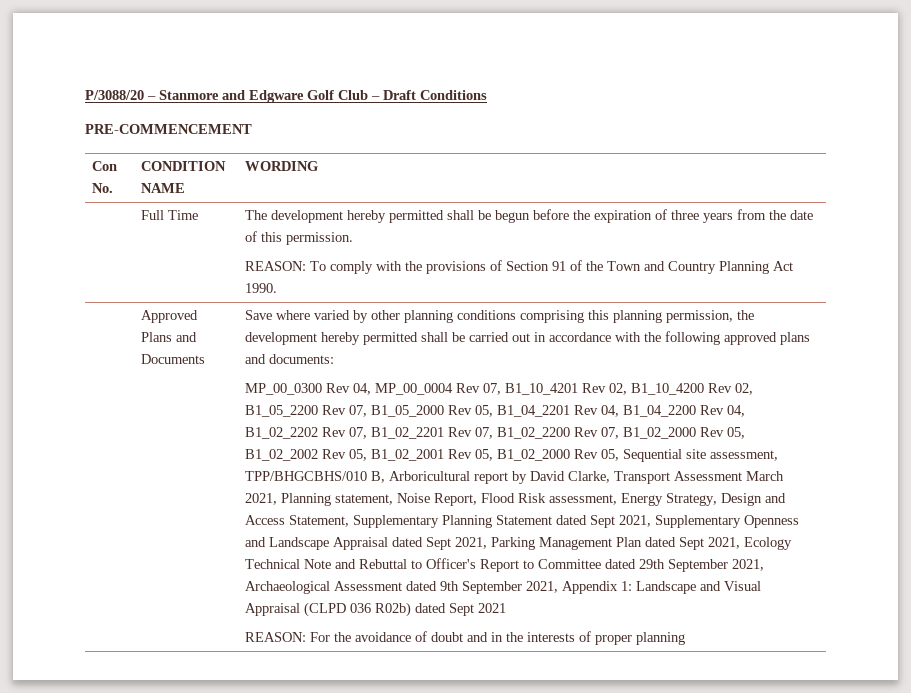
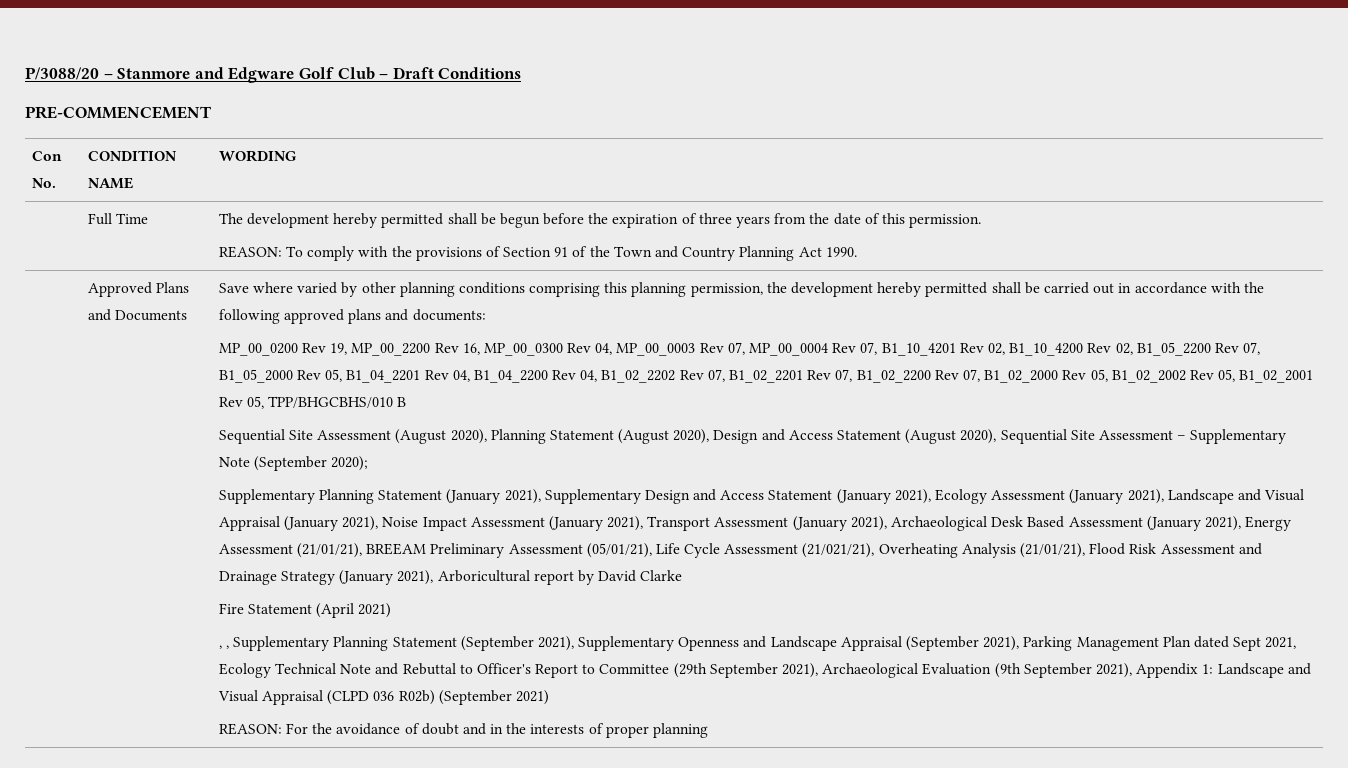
- MP_00_0300 Rev 04, MP_00_0004 Rev 07, B1_10_4201 Rev 02, B1_10_4200 Rev 02, B1_05_2200 Rev 07, B1_05_2000 Rev 05, B1_04_2201 Rev 04, B1_04_2200 Rev 04, B1_02_2202 Rev 07, B1_02_2201 Rev 07, B1_02_2200 Rev 07, B1_02_2000 Rev 05, B1_02_2002 Rev 05, B1_02_2001 Rev 05, B1_02_2000 Rev 05, Sequential site assessment, TPP/BHGCBHS/010 B, Arboricultural report by David Clarke, Transport Assessment March 2021, Planning statement, Noise Report, Flood Risk assessment, Energy Strategy, Design and Access Statement, Supplementary Planning Statement dated Sept 2021, Supplementary Openness and Landscape Appraisal dated Sept 2021, Parking Management Plan dated Sept 2021, Ecology Technical Note and Rebuttal to Officer's Report to Committee dated 29th September 2021, Archaeological Assessment dated 9th September 2021, Appendix 1:
+ MP_00_0200 Rev 19, MP_00_2200 Rev 16, MP_00_0300 Rev 04, MP_00_0003 Rev 07, MP_00_0004 Rev 07, B1_10_4201 Rev 02, B1_10_4200 Rev 02, B1_05_2200 Rev 07, B1_05_2000 Rev 05, B1_04_2201 Rev 04, B1_04_2200 Rev 04, B1_02_2202 Rev 07, B1_02_2201 Rev 07, B1_02_2200 Rev 07, B1_02_2000 Rev 05, B1_02_2002 Rev 05, B1_02_2001 Rev 05, TPP/BHGCBHS/010 B
+ Sequential Site Assessment (August 2020), Planning Statement (August 2020), Design and Access Statement (August 2020), Sequential Site Assessment – Supplementary Note (September 2020);
+ Supplementary Planning Statement (January 2021), Supplementary Design and Access Statement (January 2021), Ecology Assessment (January 2021), Landscape and Visual Appraisal (January 2021), Noise Impact Assessment (January 2021), Transport Assessment (January 2021), Archaeological Desk Based Assessment (January 2021), Energy Assessment (21/01/21), BREEAM Preliminary Assessment (05/01/21), Life Cycle Assessment (21/021/21), Overheating Analysis (21/01/21), Flood Risk Assessment and Drainage Strategy (January 2021), Arboricultural report by David Clarke
+ Fire Statement (April 2021)
+ , , Supplementary Planning Statement (September 2021), Supplementary Openness and Landscape Appraisal (September 2021), Parking Management Plan dated Sept 2021, Ecology Technical Note and Rebuttal to Officer's Report to Committee (29th September 2021), Archaeological Evaluation (9th September 2021), Appendix 1:
- Landscape and Visual Appraisal (CLPD 036 R02b) dated Sept 2021
+ Landscape and Visual Appraisal (CLPD 036 R02b) (September 2021)

